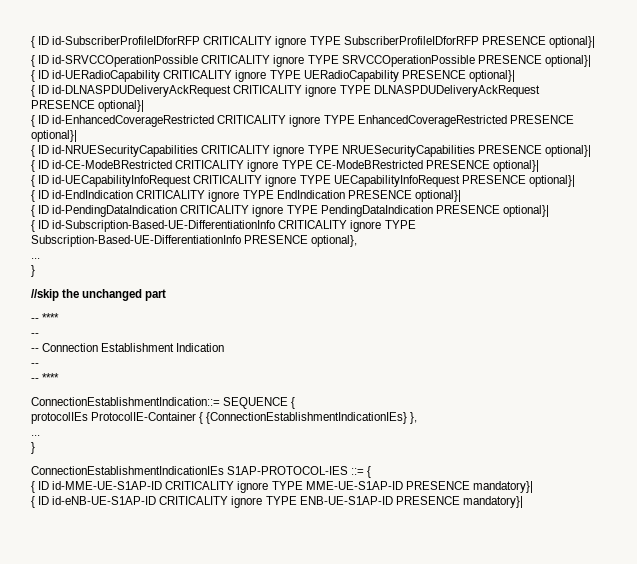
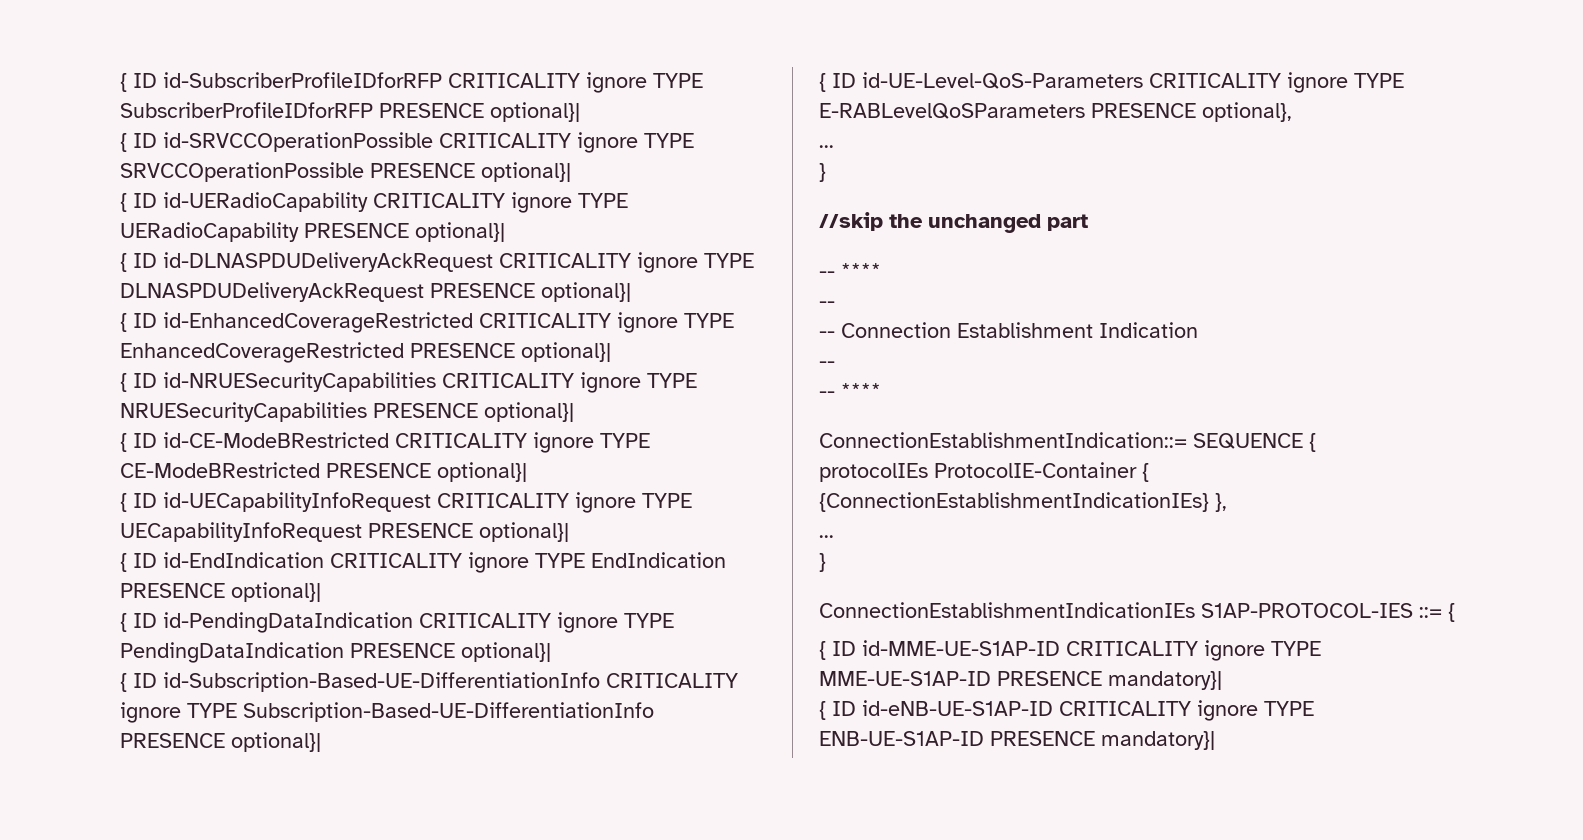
- { ID id-Subscription-Based-UE-DifferentiationInfo CRITICALITY ignore TYPE Subscription-Based-UE-DifferentiationInfo PRESENCE optional},
+ { ID id-Subscription-Based-UE-DifferentiationInfo CRITICALITY ignore TYPE Subscription-Based-UE-DifferentiationInfo PRESENCE optional}|
+ { ID id-UE-Level-QoS-Parameters CRITICALITY ignore TYPE E-RABLevelQoSParameters PRESENCE optional},

